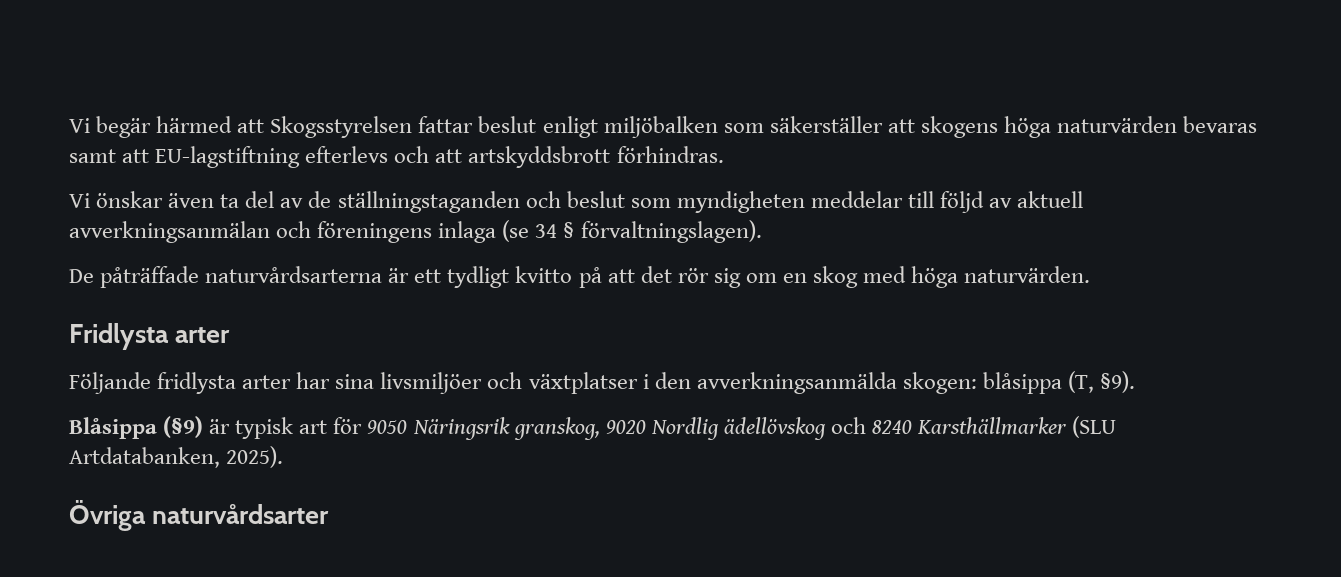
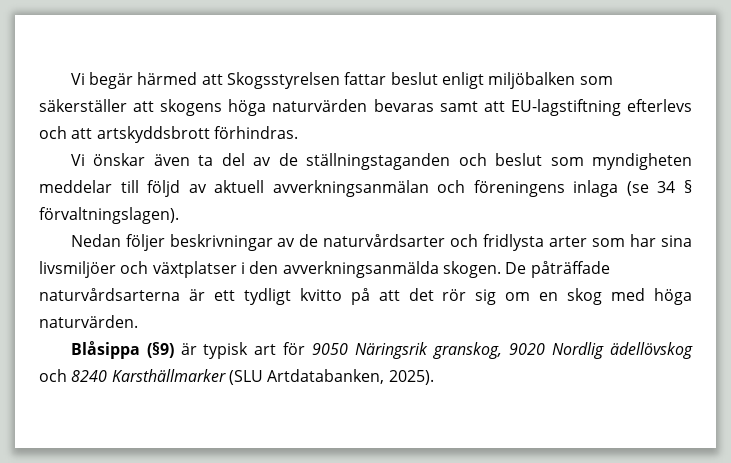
+ Nedan följer beskrivningar av de naturvårdsarter och fridlysta arter som har sina livsmiljöer och växtplatser i den avverkningsanmälda skogen.
- Fridlysta arter
- Följande fridlysta arter har sina livsmiljöer och växtplatser i den avverkningsanmälda skogen: blåsippa (T, §9).
- Övriga naturvårdsarter

